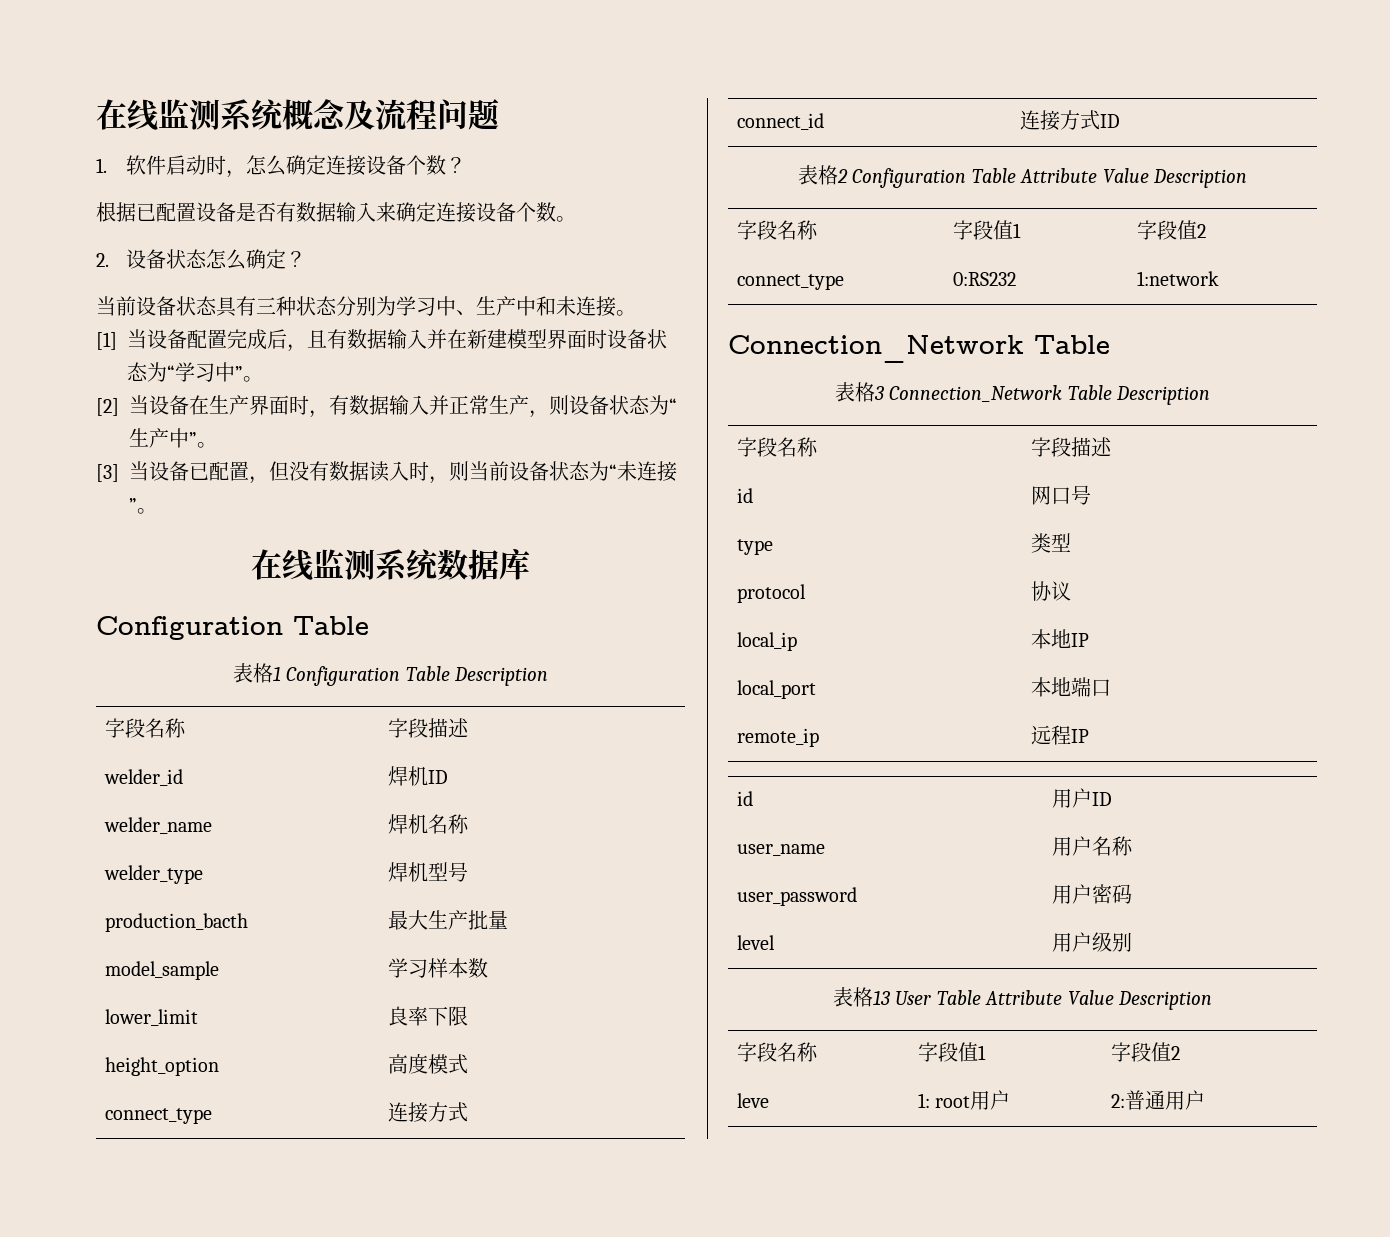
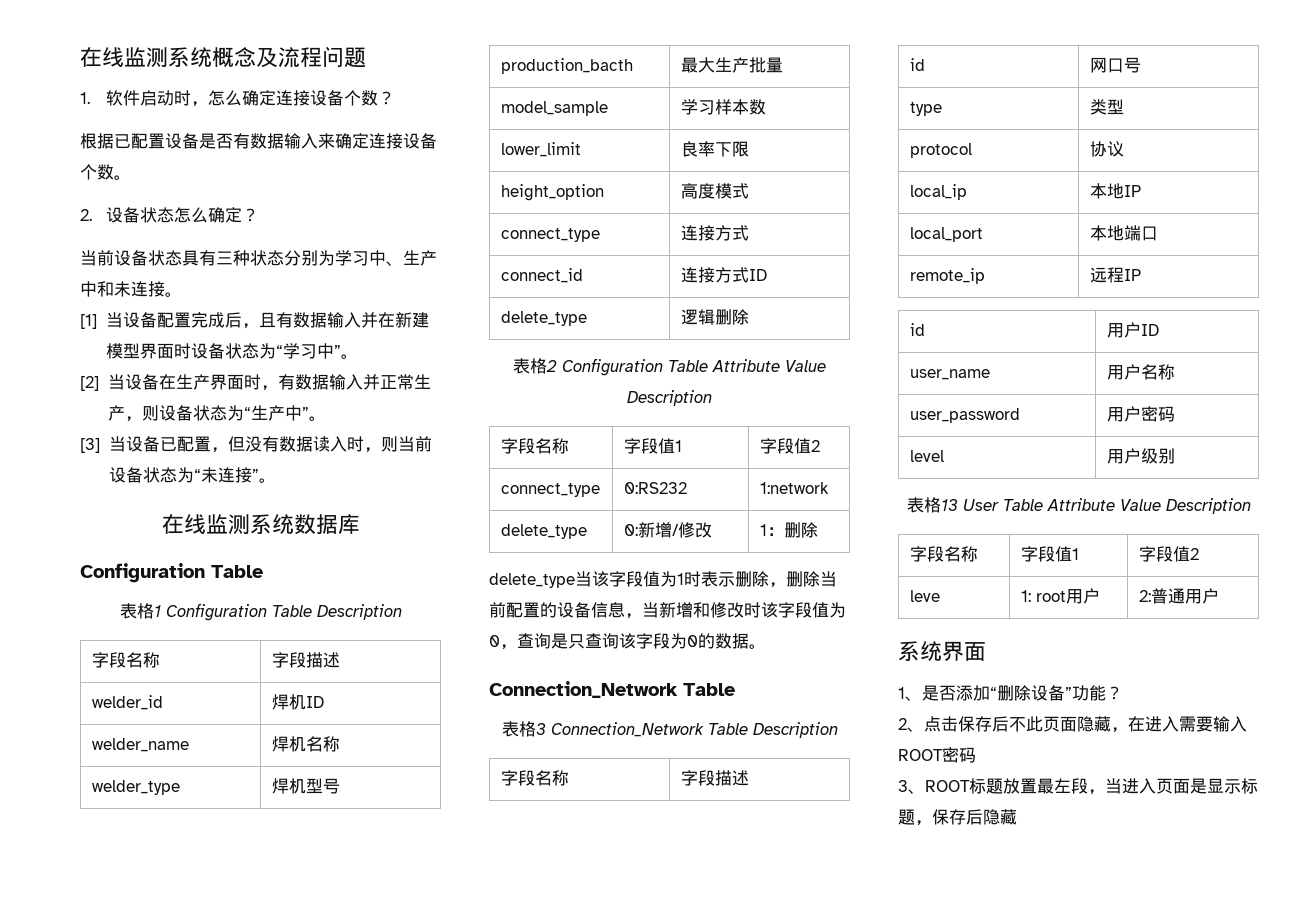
+ delete_type | 逻辑删除
+ delete_type | 0:新增/修改 | 1：删除
+ delete_type当该字段值为1时表示删除，删除当前配置的设备信息，当新增和修改时该字段值为0，查询是只查询该字段为0的数据。
+ 系统界面
+ 1、是否添加“删除设备”功能？
+ 2、点击保存后不此页面隐藏，在进入需要输入ROOT密码
+ 3、ROOT标题放置最左段，当进入页面是显示标题，保存后隐藏

